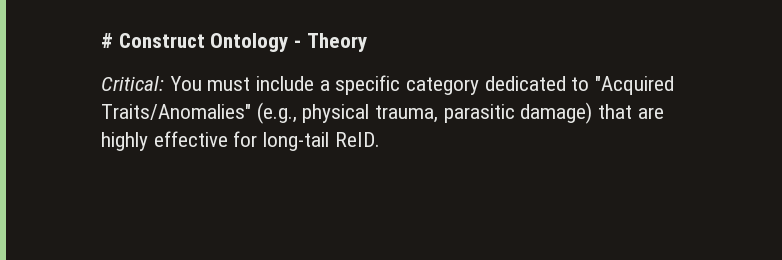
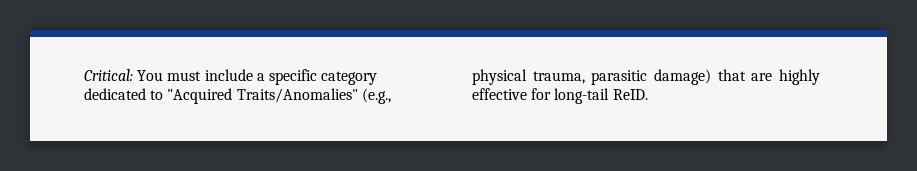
- # Construct Ontology - Theory

